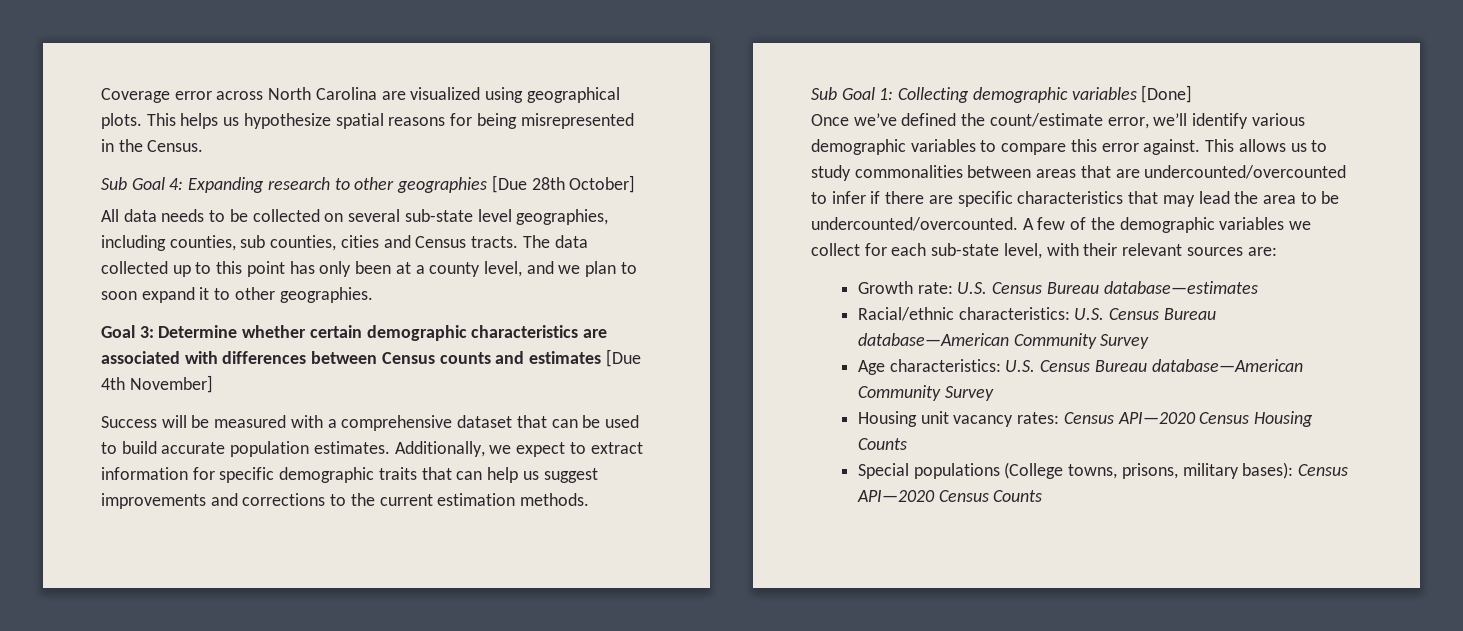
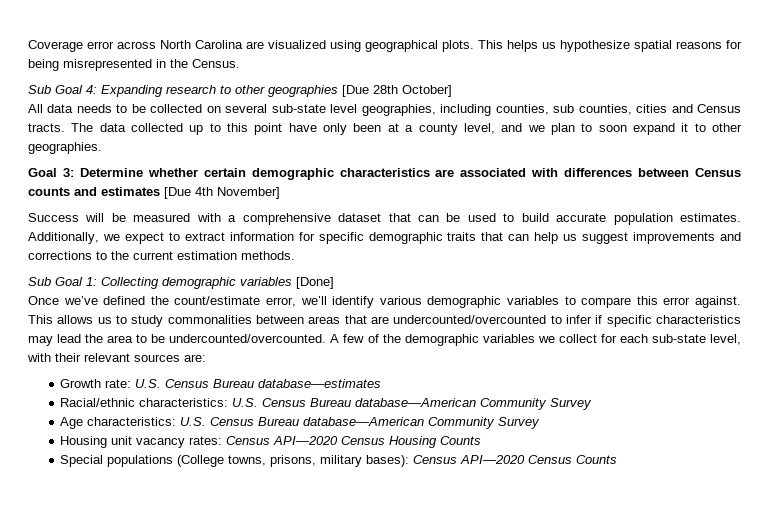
- The data collected up to this point has only been at a county level, and we plan to soon expand it to other geographies.
+ The data collected up to this point have only been at a county level, and we plan to soon expand it to other geographies.
- This allows us to study commonalities between areas that are undercounted/overcounted to infer if there are specific characteristics that may lead the area to be undercounted/overcounted.
+ This allows us to study commonalities between areas that are undercounted/overcounted to infer if specific characteristics may lead the area to be undercounted/overcounted.

